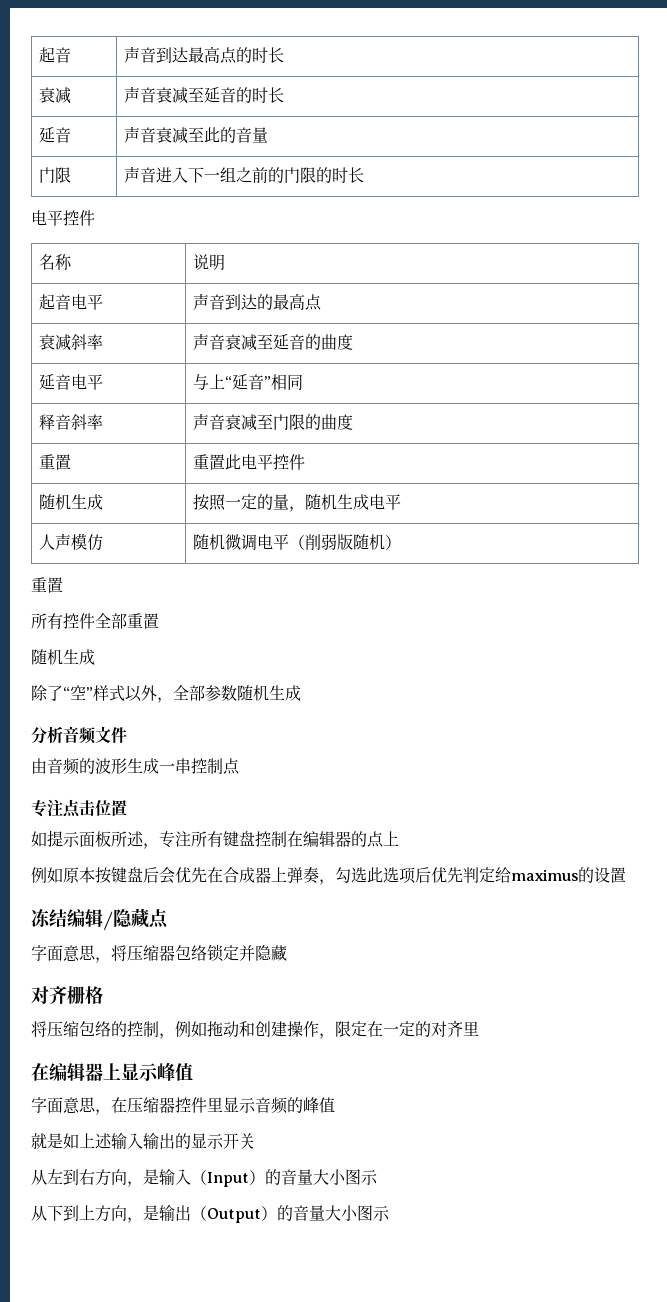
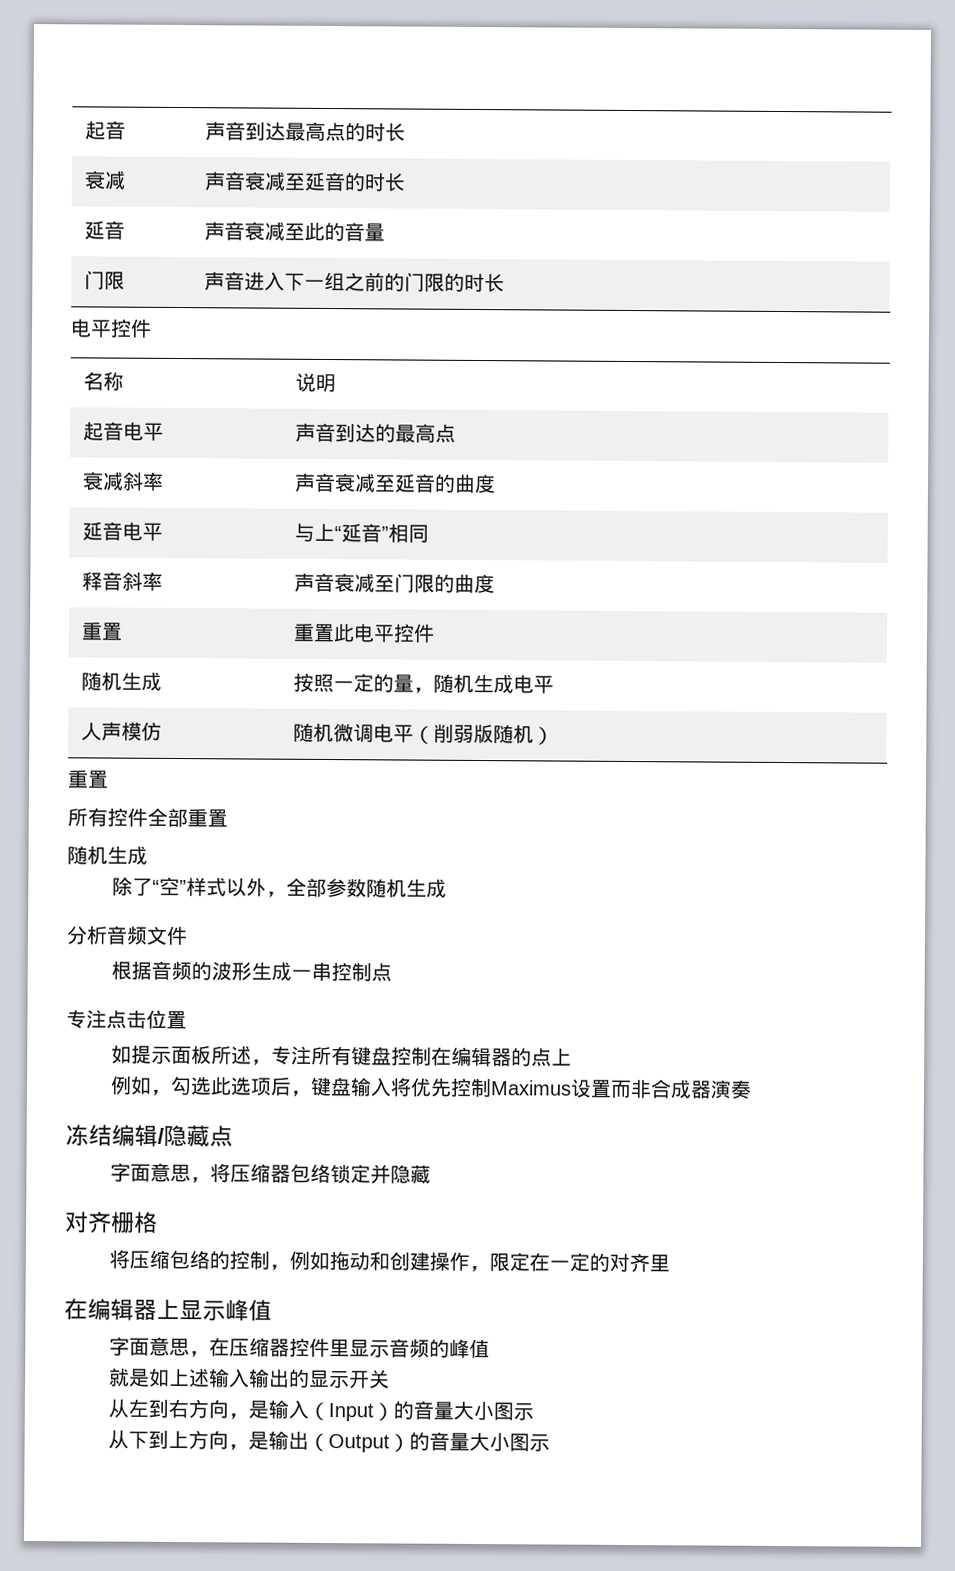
- 由音频的波形生成一串控制点
+ 根据音频的波形生成一串控制点
- 例如原本按键盘后会优先在合成器上弹奏，勾选此选项后优先判定给maximus的设置
+ 例如，勾选此选项后，键盘输入将优先控制Maximus设置而非合成器演奏

